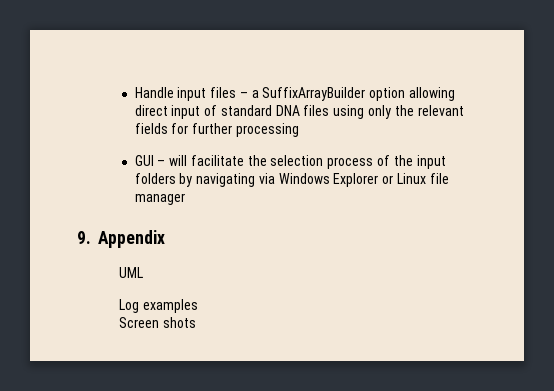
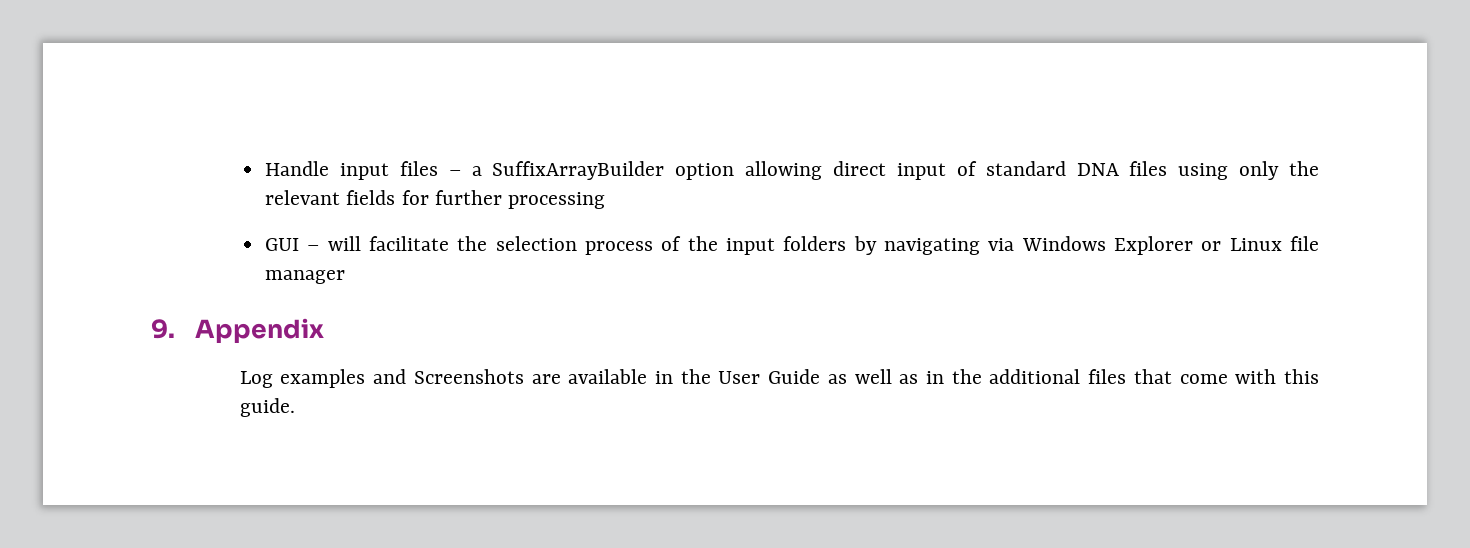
- UML
- Log examples
- Screen shots
+ Log examples and Screenshots are available in the User Guide as well as in the additional files that come with this guide.

